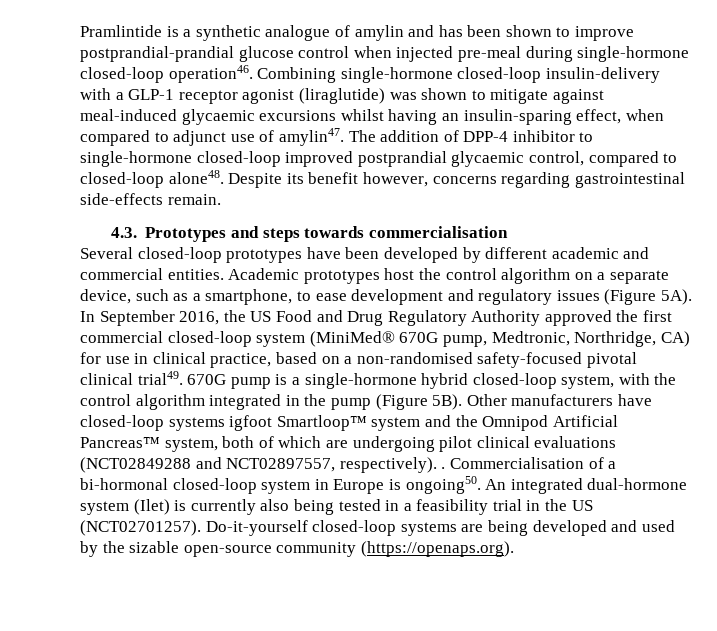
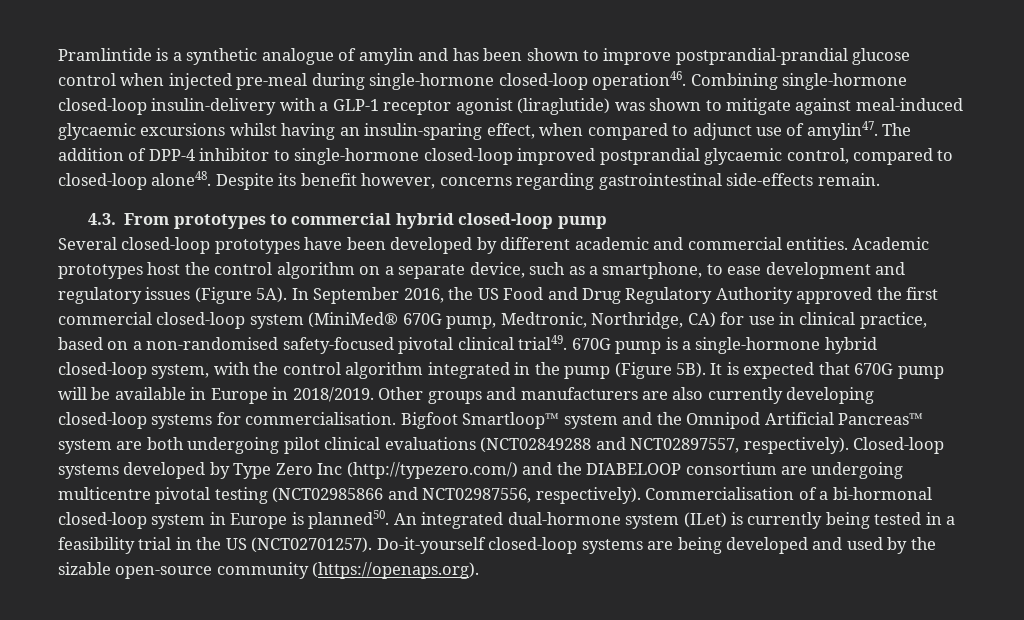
- 4.3. Prototypes and steps towards commercialisation
+ 4.3. From prototypes to commercial hybrid closed-loop pump
- Other manufacturers have closed-loop systems igfoot Smartloop™ system and the Omnipod Artificial Pancreas™ system, both of which are undergoing pilot clinical evaluations (NCT02849288 and NCT02897557, respectively). .
+ It is expected that 670G pump will be available in Europe in 2018/2019. Other groups and manufacturers are also currently developing closed-loop systems for commercialisation. Bigfoot Smartloop™ system and the Omnipod Artificial Pancreas™ system are both undergoing pilot clinical evaluations (NCT02849288 and NCT02897557, respectively). Closed-loop systems developed by Type Zero Inc (http://typezero.com/) and the DIABELOOP consortium are undergoing multicentre pivotal testing (NCT02985866 and NCT02987556, respectively).
- Commercialisation of a bi-hormonal closed-loop system in Europe is ongoing50.
+ Commercialisation of a bi-hormonal closed-loop system in Europe is planned50.
- An integrated dual-hormone system (Ilet) is currently also being tested in a feasibility trial in the US (NCT02701257).
+ An integrated dual-hormone system (ILet) is currently being tested in a feasibility trial in the US (NCT02701257).

